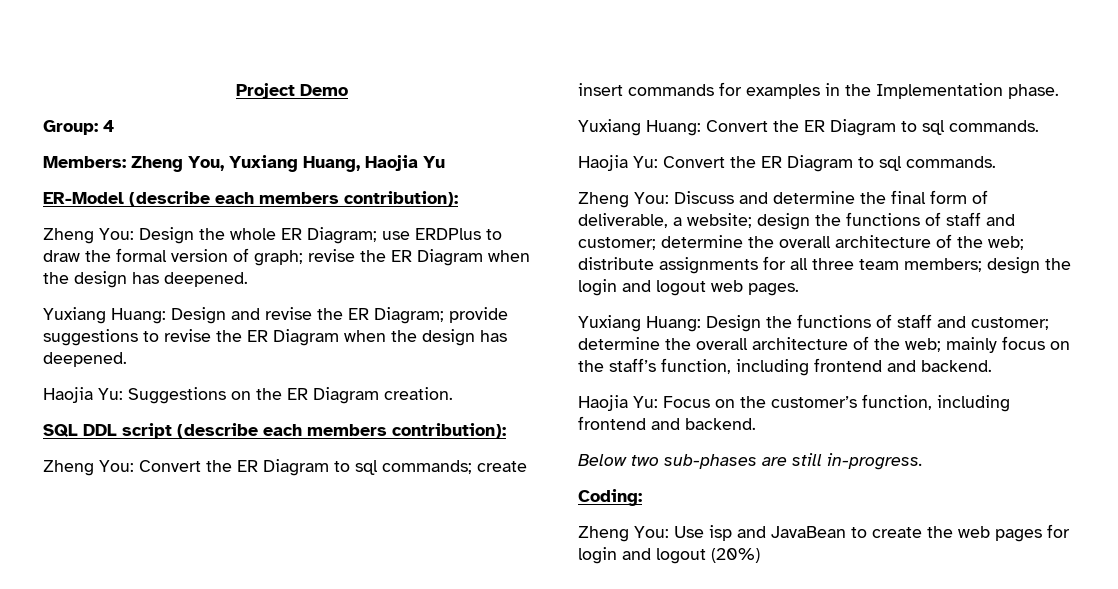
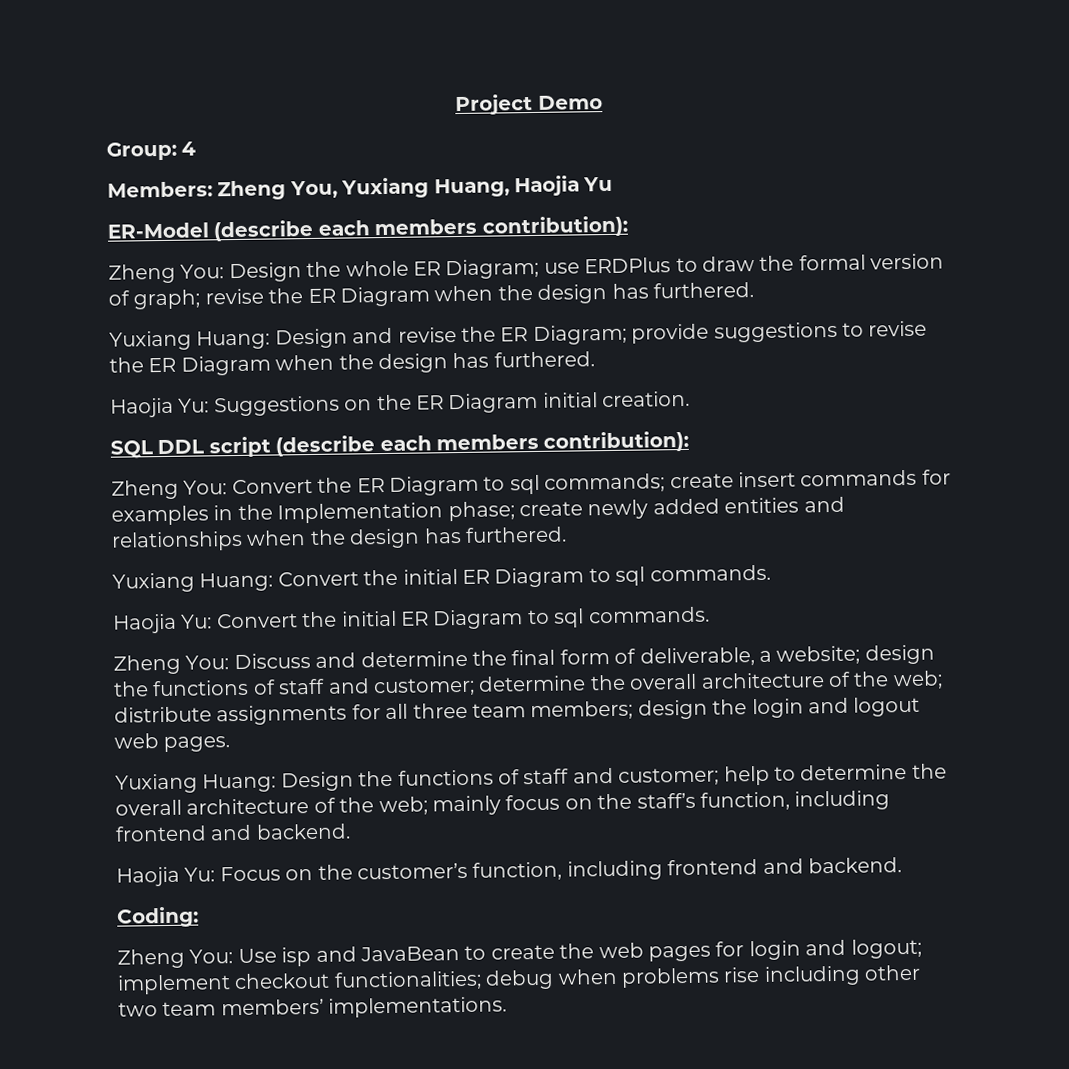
- Zheng You: Design the whole ER Diagram; use ERDPlus to draw the formal version of graph; revise the ER Diagram when the design has deepened.
+ Zheng You: Design the whole ER Diagram; use ERDPlus to draw the formal version of graph; revise the ER Diagram when the design has furthered.
- Yuxiang Huang: Design and revise the ER Diagram; provide suggestions to revise the ER Diagram when the design has deepened.
+ Yuxiang Huang: Design and revise the ER Diagram; provide suggestions to revise the ER Diagram when the design has furthered.
- Haojia Yu: Suggestions on the ER Diagram creation.
+ Haojia Yu: Suggestions on the ER Diagram initial creation.
- Zheng You: Convert the ER Diagram to sql commands; create insert commands for examples in the Implementation phase.
+ Zheng You: Convert the ER Diagram to sql commands; create insert commands for examples in the Implementation phase; create newly added entities and relationships when the design has furthered.
- Yuxiang Huang: Convert the ER Diagram to sql commands.
+ Yuxiang Huang: Convert the initial ER Diagram to sql commands.
- Haojia Yu: Convert the ER Diagram to sql commands.
+ Haojia Yu: Convert the initial ER Diagram to sql commands.
- Yuxiang Huang: Design the functions of staff and customer; determine the overall architecture of the web; mainly focus on the staff’s function, including frontend and backend.
+ Yuxiang Huang: Design the functions of staff and customer; help to determine the overall architecture of the web; mainly focus on the staff’s function, including frontend and backend.
- Below two sub-phases are still in-progress.
- Zheng You: Use isp and JavaBean to create the web pages for login and logout (20%)
+ Zheng You: Use isp and JavaBean to create the web pages for login and logout; implement checkout functionalities; debug when problems rise including other two team members’ implementations.

